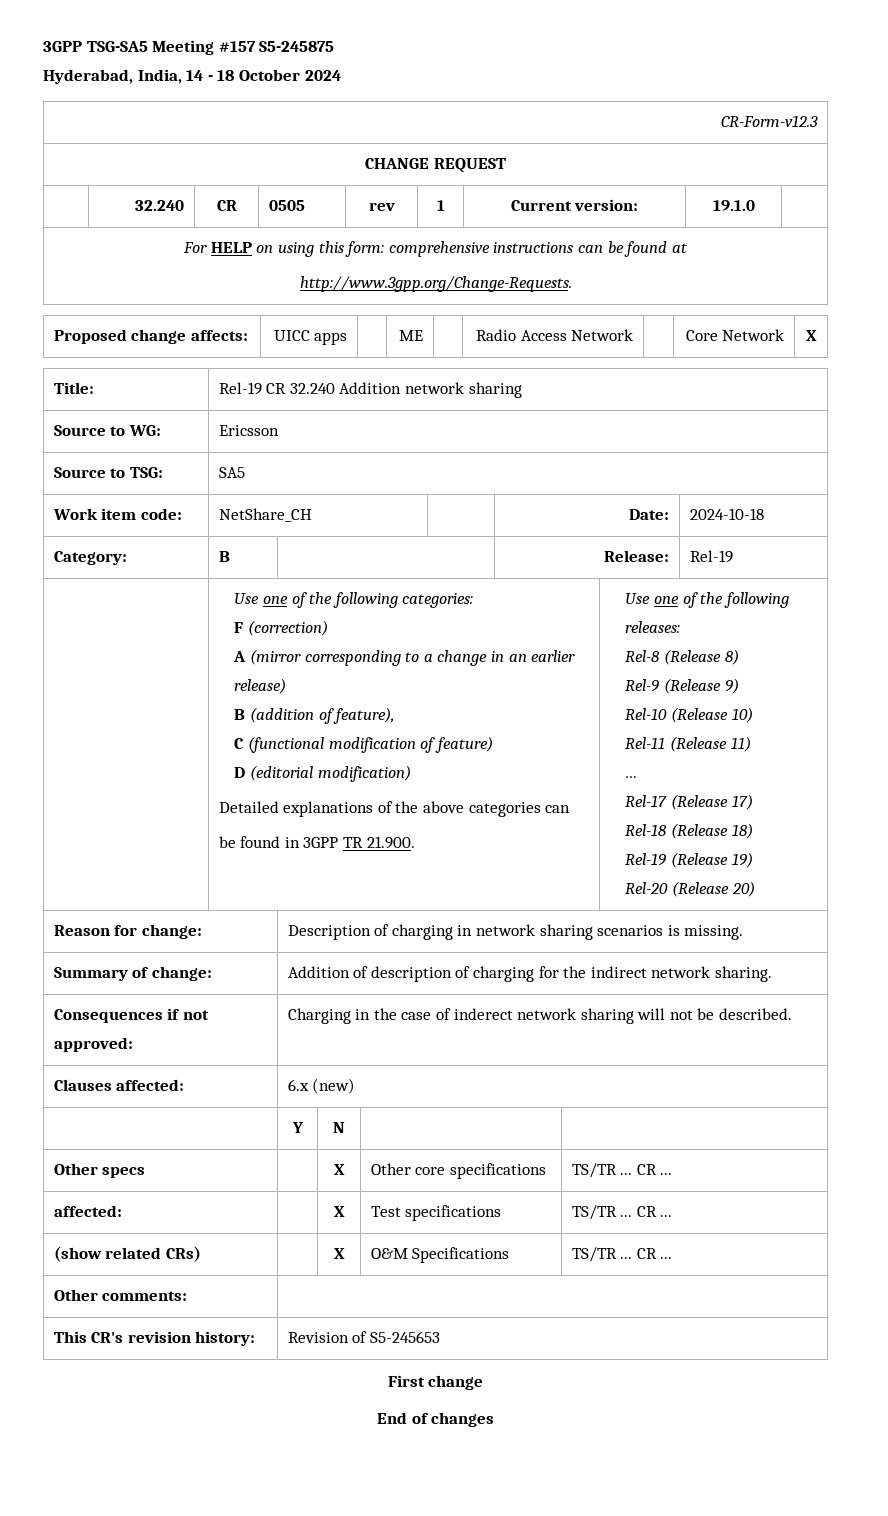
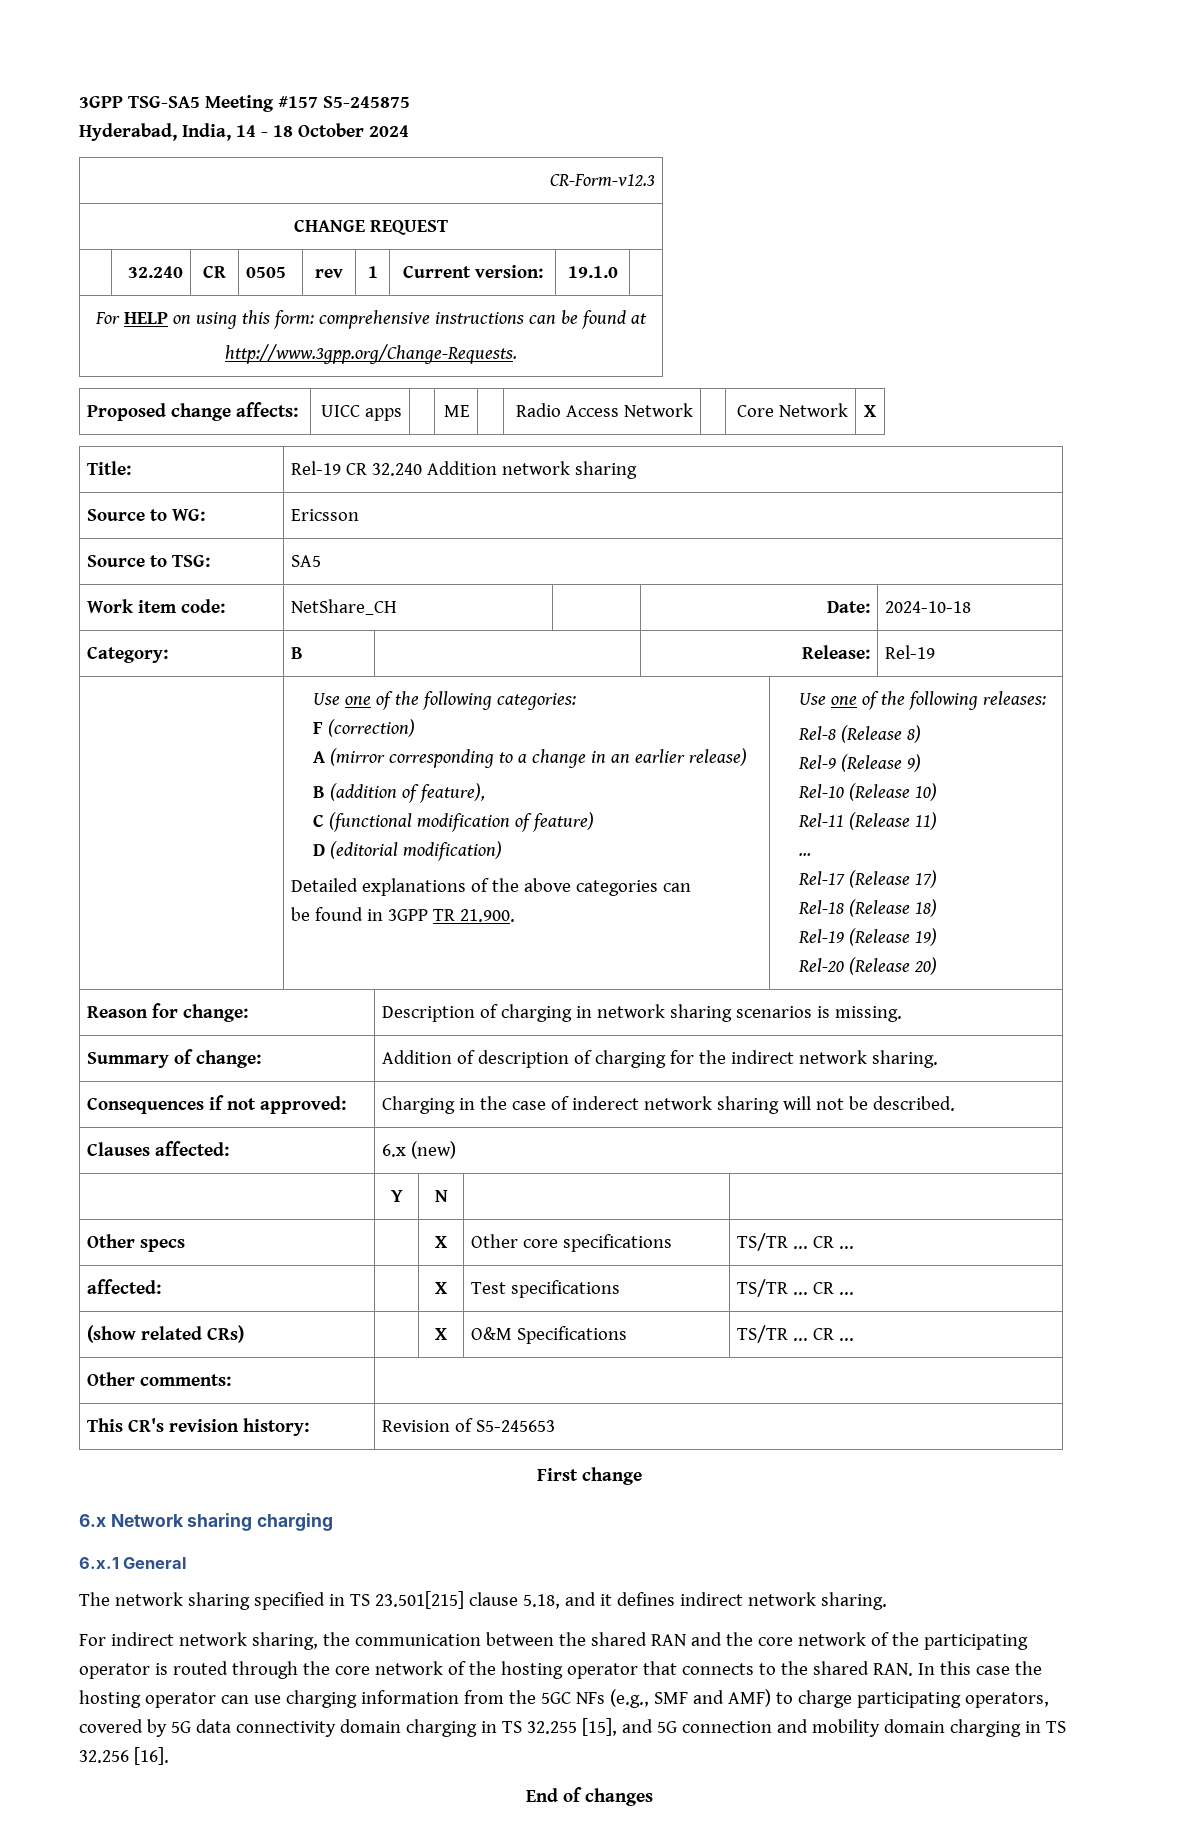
+ 6.x Network sharing charging
+ 6.x.1 General
+ The network sharing specified in TS 23.501[215] clause 5.18, and it defines indirect network sharing.
+ For indirect network sharing, the communication between the shared RAN and the core network of the participating operator is routed through the core network of the hosting operator that connects to the shared RAN. In this case the hosting operator can use charging information from the 5GC NFs (e.g., SMF and AMF) to charge participating operators, covered by 5G data connectivity domain charging in TS 32.255 [15], and 5G connection and mobility domain charging in TS 32.256 [16].

